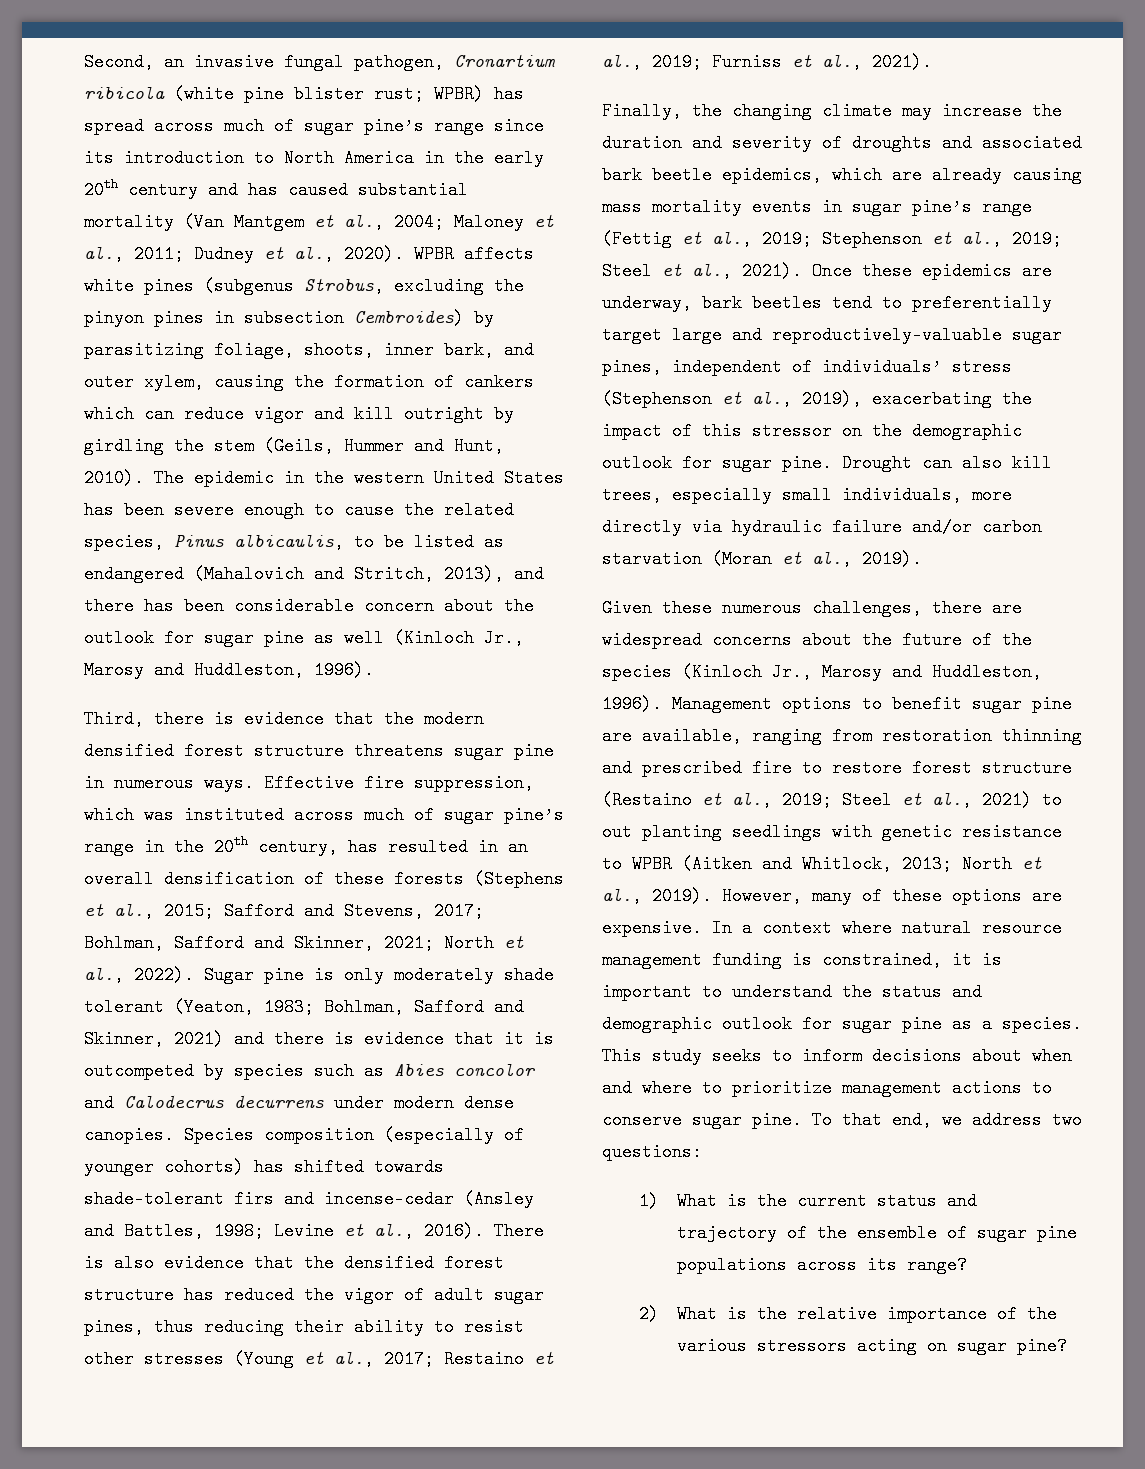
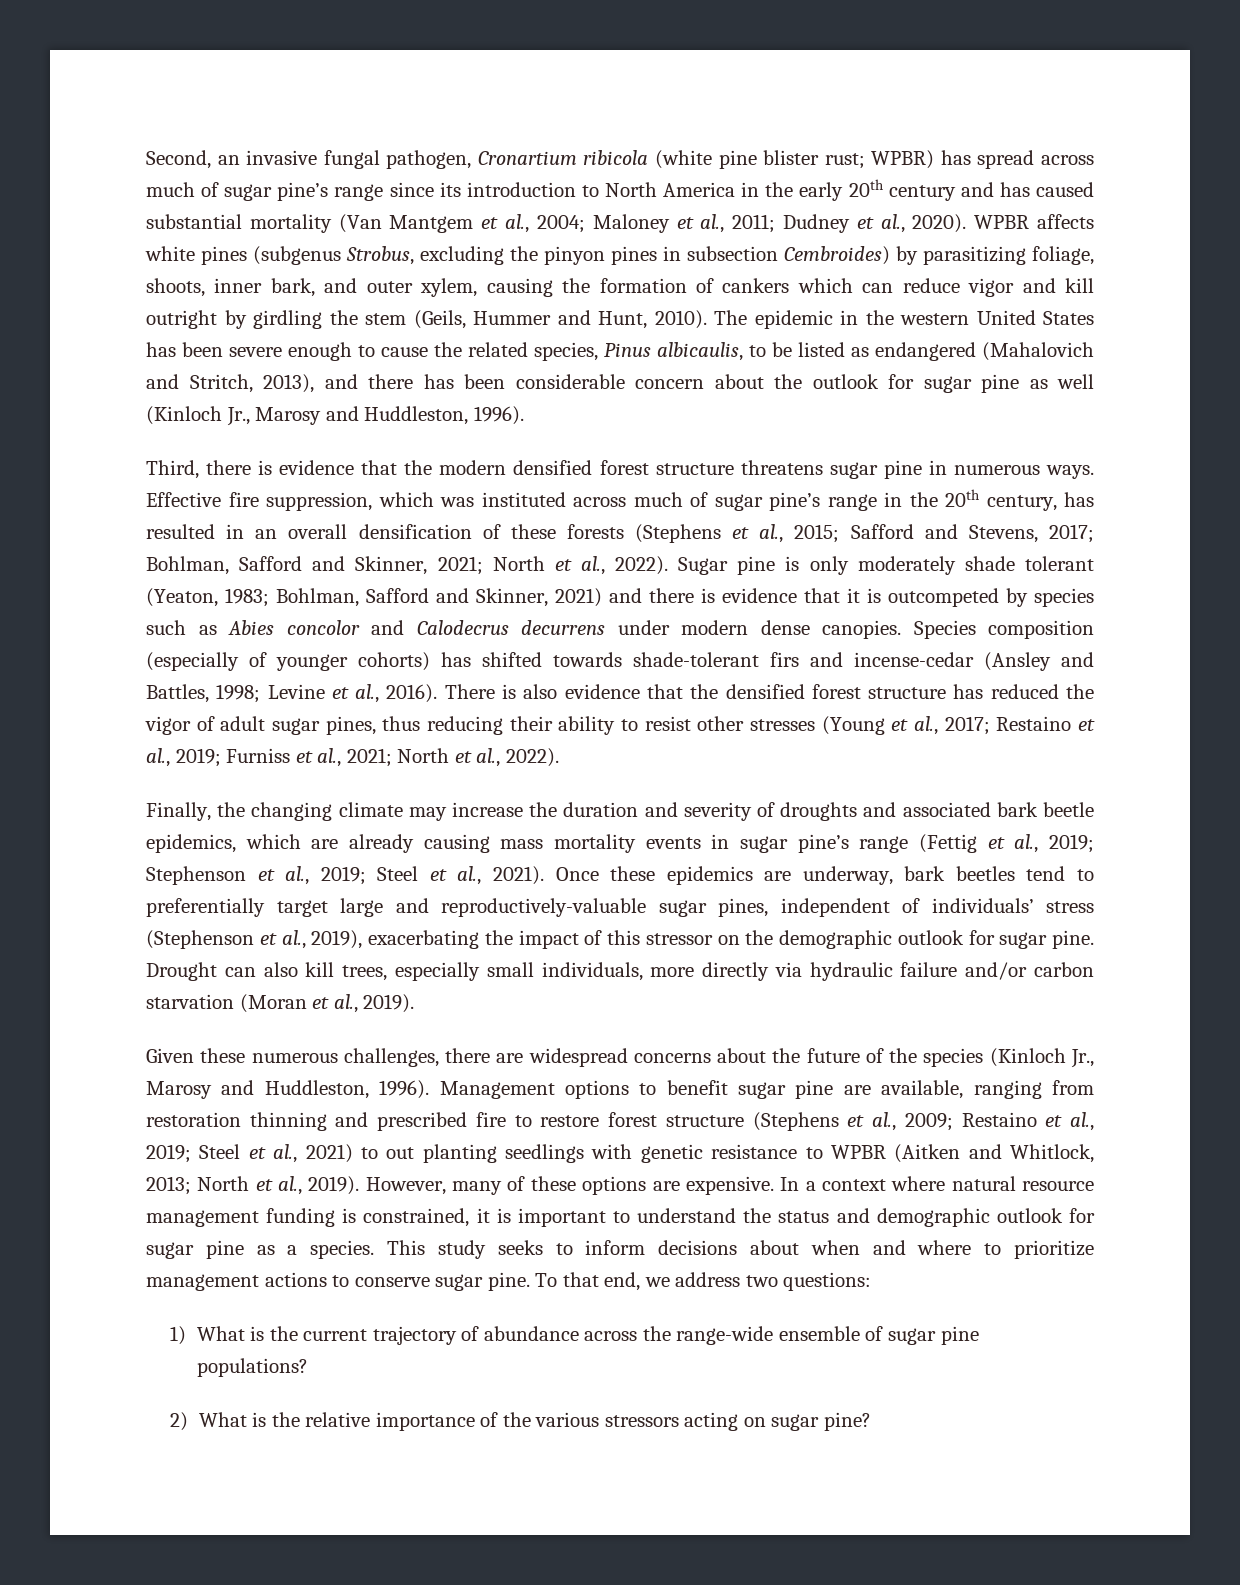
- There is also evidence that the densified forest structure has reduced the vigor of adult sugar pines, thus reducing their ability to resist other stresses (Young et al., 2017; Restaino et al., 2019; Furniss et al., 2021).
+ There is also evidence that the densified forest structure has reduced the vigor of adult sugar pines, thus reducing their ability to resist other stresses (Young et al., 2017; Restaino et al., 2019; Furniss et al., 2021; North et al., 2022).
- Management options to benefit sugar pine are available, ranging from restoration thinning and prescribed fire to restore forest structure (Restaino et al., 2019; Steel et al., 2021) to out planting seedlings with genetic resistance to WPBR (Aitken and Whitlock, 2013; North et al., 2019).
+ Management options to benefit sugar pine are available, ranging from restoration thinning and prescribed fire to restore forest structure (Stephens et al., 2009; Restaino et al., 2019; Steel et al., 2021) to out planting seedlings with genetic resistance to WPBR (Aitken and Whitlock, 2013; North et al., 2019).
- 1) What is the current status and trajectory of the ensemble of sugar pine populations across its range?
+ 1) What is the current trajectory of abundance across the range-wide ensemble of sugar pine populations?

